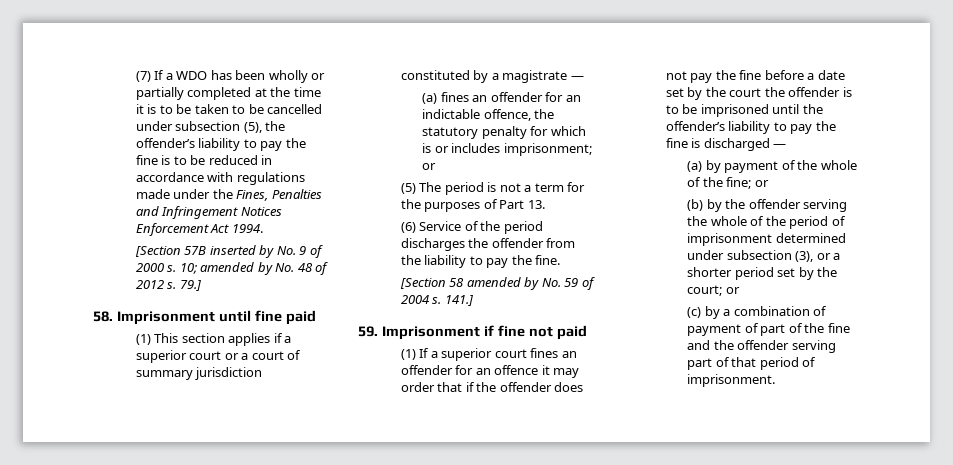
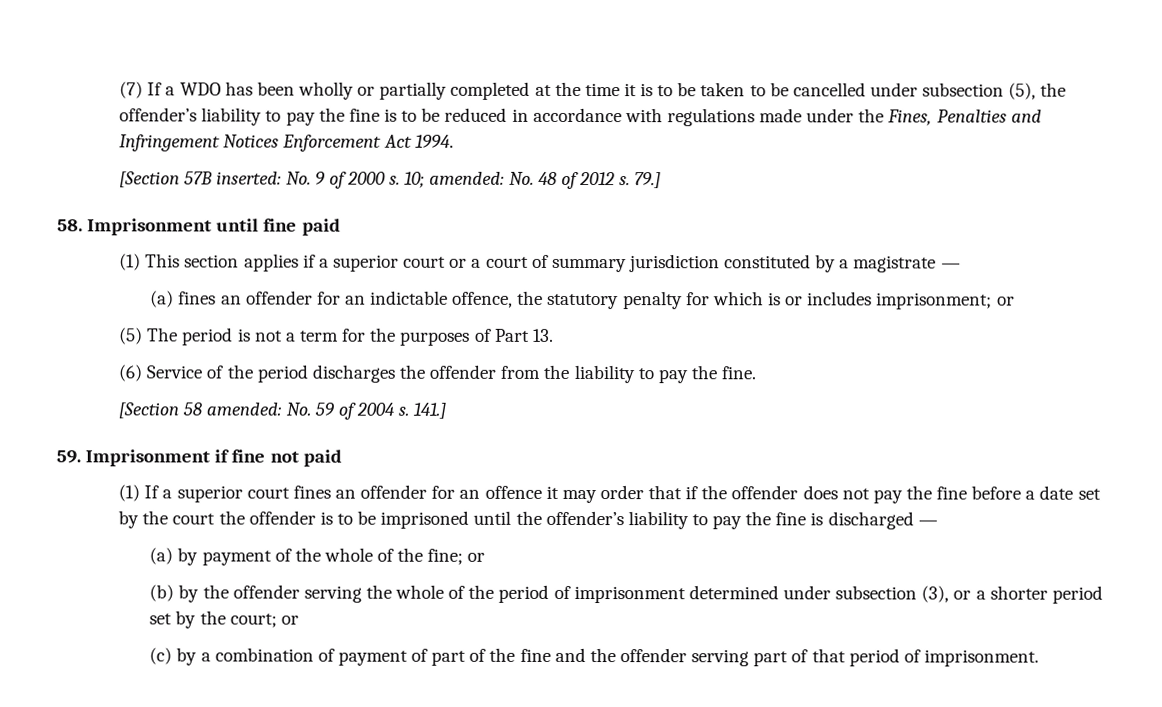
- [Section 57B inserted by No. 9 of 2000 s.
+ [Section 57B inserted: No. 9 of 2000 s.
- 10; amended by No. 48 of 2012 s.
+ 10; amended: No. 48 of 2012 s.
- [Section 58 amended by No. 59 of 2004 s.
+ [Section 58 amended: No. 59 of 2004 s.

